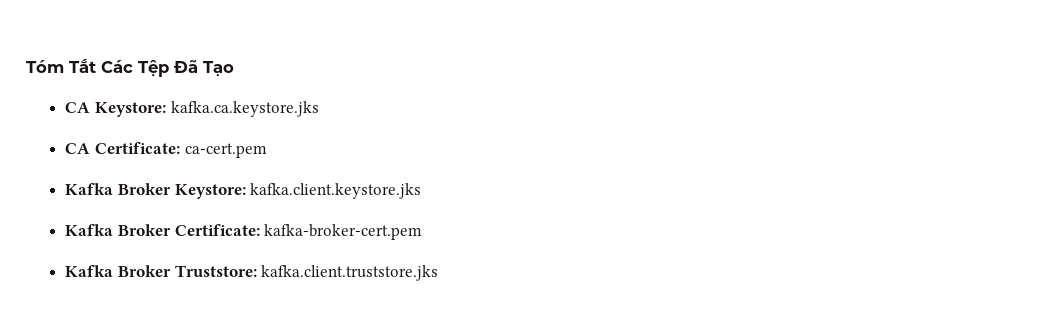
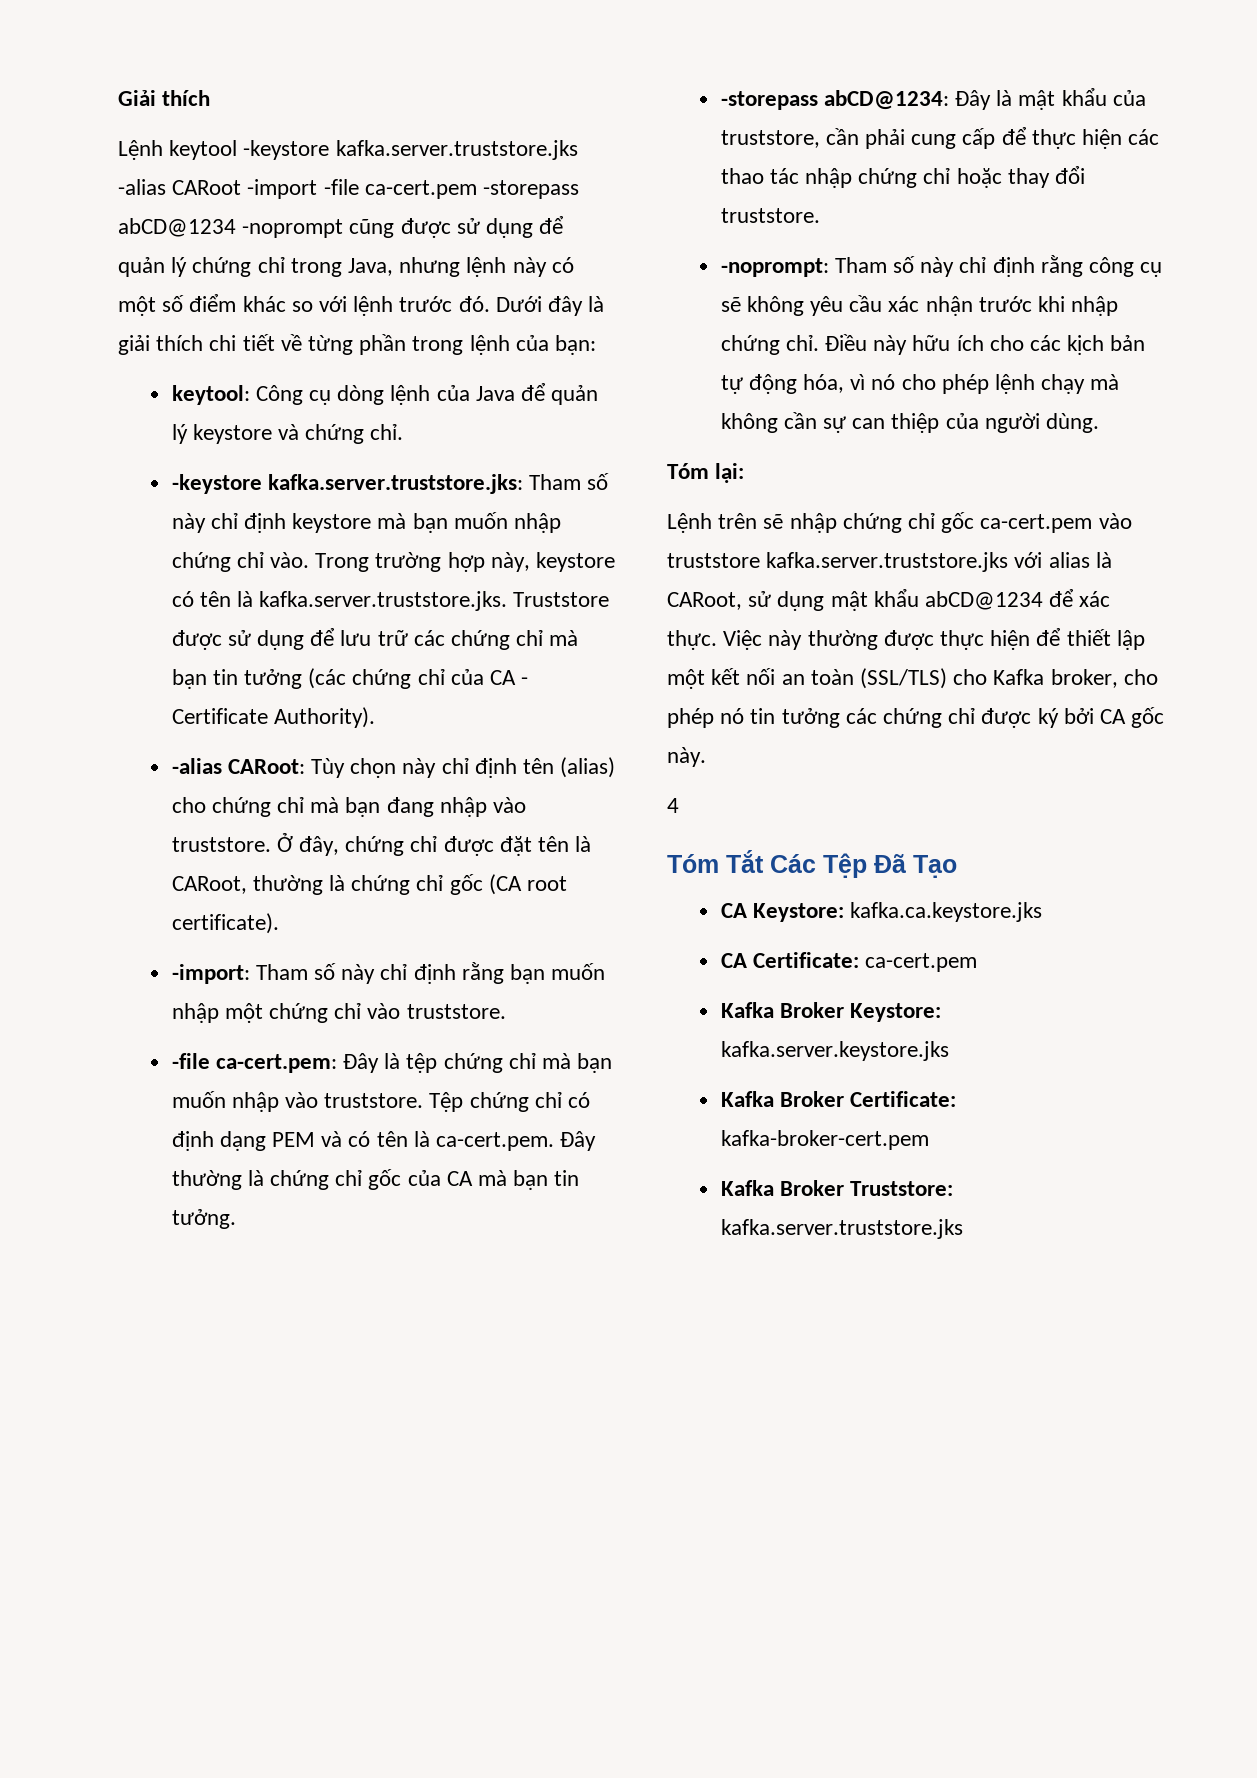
+ Giải thích
+ Lệnh keytool -keystore kafka.server.truststore.jks -alias CARoot -import -file ca-cert.pem -storepass abCD@1234 -noprompt cũng được sử dụng để quản lý chứng chỉ trong Java, nhưng lệnh này có một số điểm khác so với lệnh trước đó. Dưới đây là giải thích chi tiết về từng phần trong lệnh của bạn:
+ keytool: Công cụ dòng lệnh của Java để quản lý keystore và chứng chỉ.
+ -keystore kafka.server.truststore.jks: Tham số này chỉ định keystore mà bạn muốn nhập chứng chỉ vào. Trong trường hợp này, keystore có tên là kafka.server.truststore.jks. Truststore được sử dụng để lưu trữ các chứng chỉ mà bạn tin tưởng (các chứng chỉ của CA - Certificate Authority).
+ -alias CARoot: Tùy chọn này chỉ định tên (alias) cho chứng chỉ mà bạn đang nhập vào truststore. Ở đây, chứng chỉ được đặt tên là CARoot, thường là chứng chỉ gốc (CA root certificate).
+ -import: Tham số này chỉ định rằng bạn muốn nhập một chứng chỉ vào truststore.
+ -file ca-cert.pem: Đây là tệp chứng chỉ mà bạn muốn nhập vào truststore. Tệp chứng chỉ có định dạng PEM và có tên là ca-cert.pem. Đây thường là chứng chỉ gốc của CA mà bạn tin tưởng.
+ -storepass abCD@1234: Đây là mật khẩu của truststore, cần phải cung cấp để thực hiện các thao tác nhập chứng chỉ hoặc thay đổi truststore.
+ -noprompt: Tham số này chỉ định rằng công cụ sẽ không yêu cầu xác nhận trước khi nhập chứng chỉ. Điều này hữu ích cho các kịch bản tự động hóa, vì nó cho phép lệnh chạy mà không cần sự can thiệp của người dùng.
+ Tóm lại:
+ Lệnh trên sẽ nhập chứng chỉ gốc ca-cert.pem vào truststore kafka.server.truststore.jks với alias là CARoot, sử dụng mật khẩu abCD@1234 để xác thực. Việc này thường được thực hiện để thiết lập một kết nối an toàn (SSL/TLS) cho Kafka broker, cho phép nó tin tưởng các chứng chỉ được ký bởi CA gốc này.
+ 4
- Kafka Broker Keystore: kafka.client.keystore.jks
+ Kafka Broker Keystore: kafka.server.keystore.jks
- Kafka Broker Truststore: kafka.client.truststore.jks
+ Kafka Broker Truststore: kafka.server.truststore.jks

